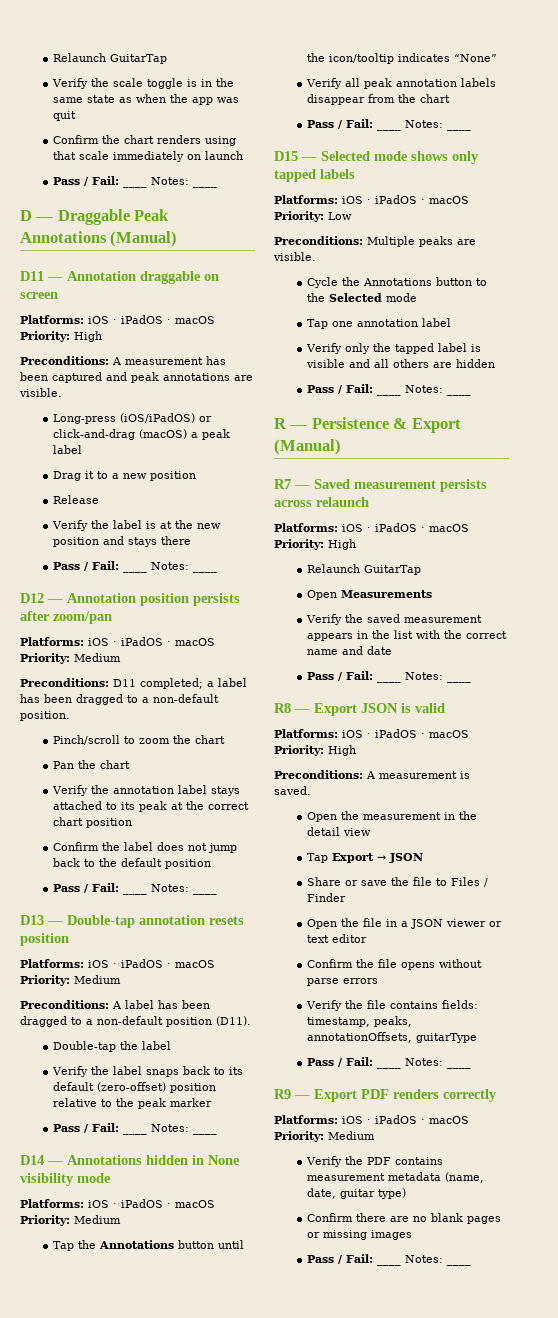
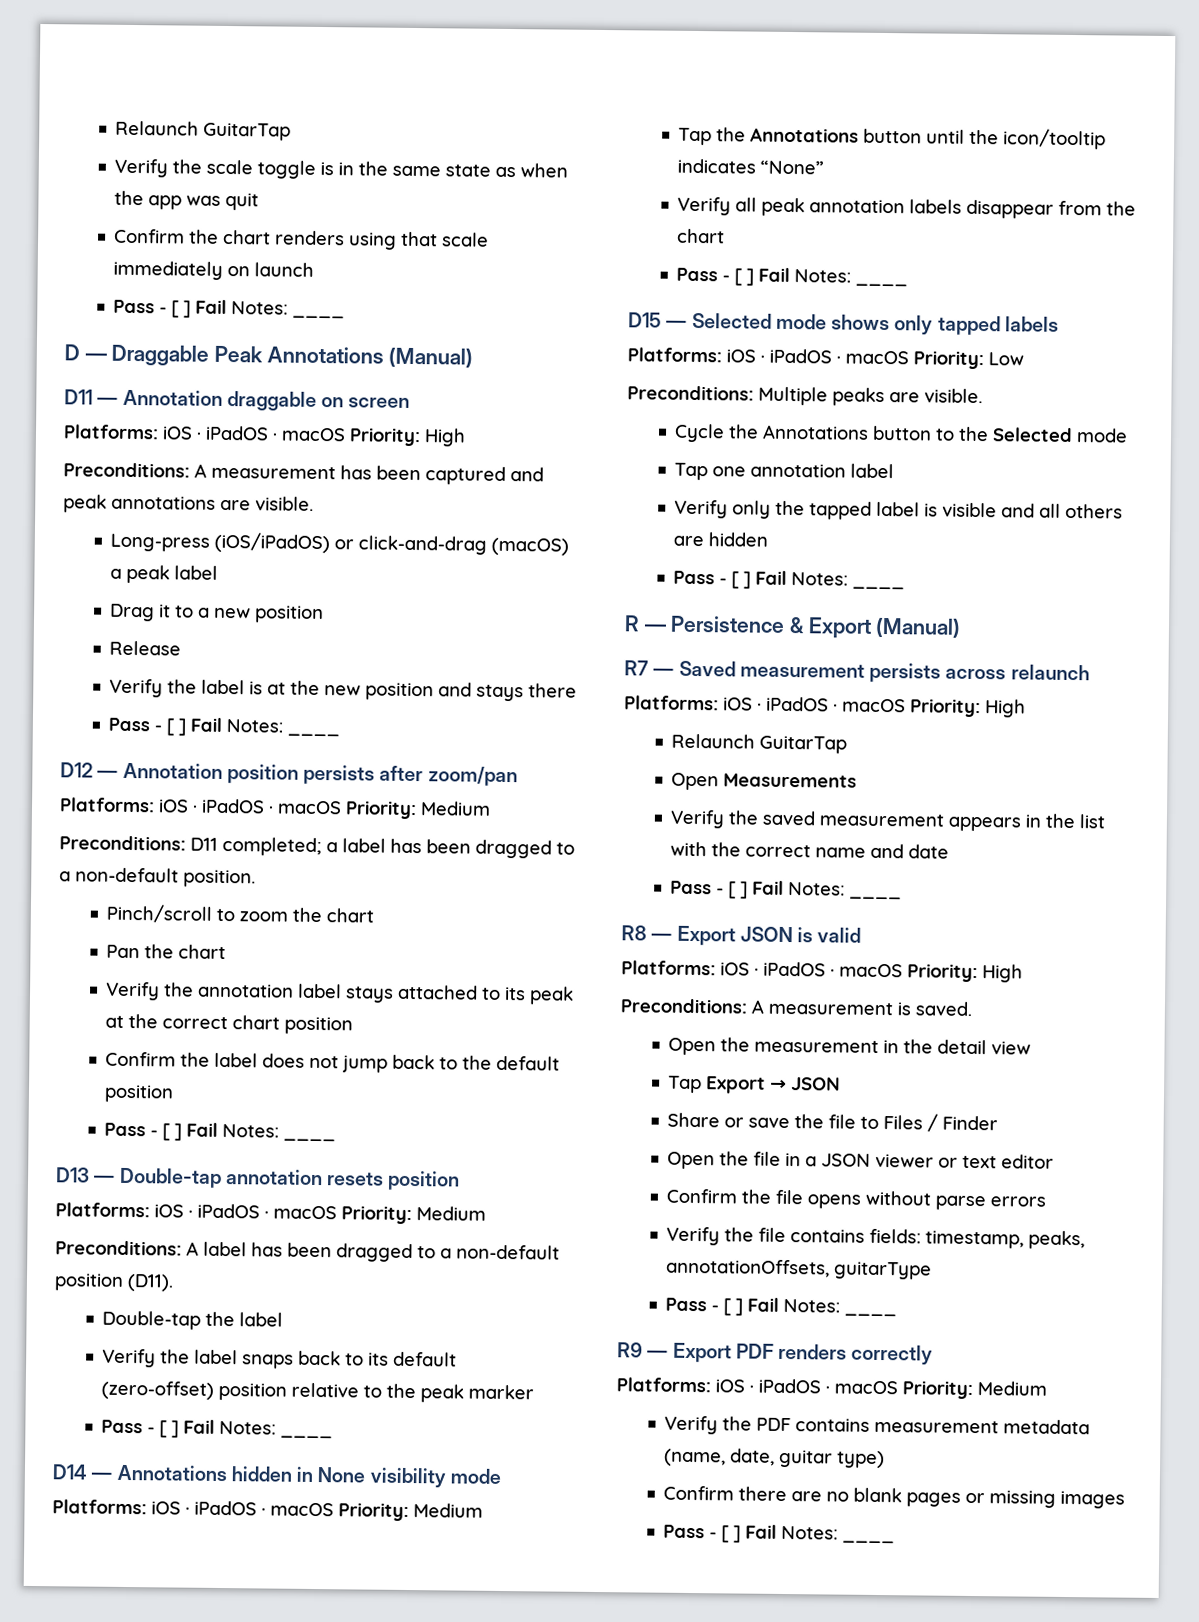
  Confirm the chart renders using that scale immediately on launch
- Pass / Fail: ____ Notes: ____
+ Pass - [ ] Fail Notes: ____
  Verify the label is at the new position and stays there
- Pass / Fail: ____ Notes: ____
+ Pass - [ ] Fail Notes: ____
  Confirm the label does not jump back to the default position
- Pass / Fail: ____ Notes: ____
+ Pass - [ ] Fail Notes: ____
  Verify the label snaps back to its default (zero-offset) position relative to the peak marker
- Pass / Fail: ____ Notes: ____
+ Pass - [ ] Fail Notes: ____
  Verify all peak annotation labels disappear from the chart
- Pass / Fail: ____ Notes: ____
+ Pass - [ ] Fail Notes: ____
  Verify only the tapped label is visible and all others are hidden
- Pass / Fail: ____ Notes: ____
+ Pass - [ ] Fail Notes: ____
  Verify the saved measurement appears in the list with the correct name and date
- Pass / Fail: ____ Notes: ____
+ Pass - [ ] Fail Notes: ____
  Verify the file contains fields: timestamp, peaks, annotationOffsets, guitarType
- Pass / Fail: ____ Notes: ____
+ Pass - [ ] Fail Notes: ____
  Confirm there are no blank pages or missing images
- Pass / Fail: ____ Notes: ____
+ Pass - [ ] Fail Notes: ____

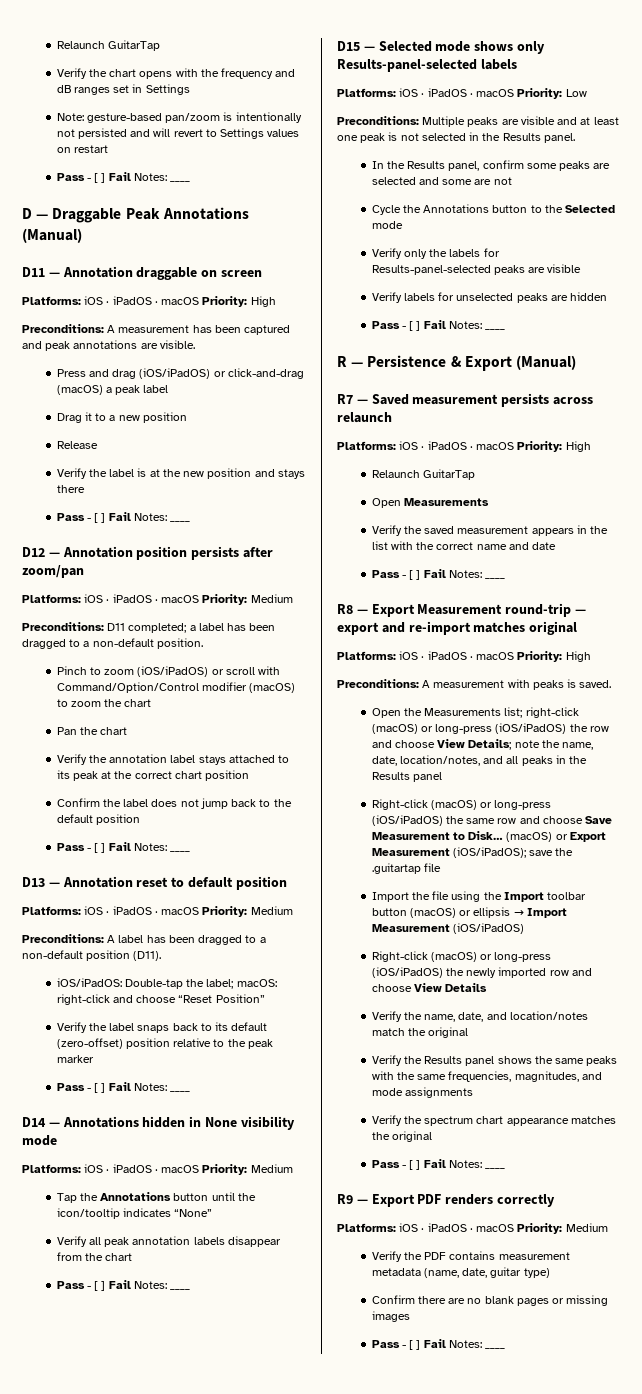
- Verify the scale toggle is in the same state as when the app was quit
- Confirm the chart renders using that scale immediately on launch
+ Verify the chart opens with the frequency and dB ranges set in Settings
+ Note: gesture-based pan/zoom is intentionally not persisted and will revert to Settings values on restart
- Long-press (iOS/iPadOS) or click-and-drag (macOS) a peak label
+ Press and drag (iOS/iPadOS) or click-and-drag (macOS) a peak label
- Pinch/scroll to zoom the chart
+ Pinch to zoom (iOS/iPadOS) or scroll with Command/Option/Control modifier (macOS) to zoom the chart
- D13 — Double-tap annotation resets position
+ D13 — Annotation reset to default position
- Double-tap the label
+ iOS/iPadOS: Double-tap the label; macOS: right-click and choose “Reset Position”
- D15 — Selected mode shows only tapped labels
+ D15 — Selected mode shows only Results-panel-selected labels
- Preconditions: Multiple peaks are visible.
+ Preconditions: Multiple peaks are visible and at least one peak is not selected in the Results panel.
+ In the Results panel, confirm some peaks are selected and some are not
- Tap one annotation label
- Verify only the tapped label is visible and all others are hidden
+ Verify only the labels for Results-panel-selected peaks are visible
+ Verify labels for unselected peaks are hidden
- R8 — Export JSON is valid
+ R8 — Export Measurement round-trip — export and re-import matches original
- Preconditions: A measurement is saved.
+ Preconditions: A measurement with peaks is saved.
- Open the measurement in the detail view
- Tap Export → JSON
- Share or save the file to Files / Finder
- Open the file in a JSON viewer or text editor
- Confirm the file opens without parse errors
- Verify the file contains fields: timestamp, peaks, annotationOffsets, guitarType
+ Open the Measurements list; right-click (macOS) or long-press (iOS/iPadOS) the row and choose View Details; note the name, date, location/notes, and all peaks in the Results panel
+ Right-click (macOS) or long-press (iOS/iPadOS) the same row and choose Save Measurement to Disk… (macOS) or Export Measurement (iOS/iPadOS); save the .guitartap file
+ Import the file using the Import toolbar button (macOS) or ellipsis → Import Measurement (iOS/iPadOS)
+ Right-click (macOS) or long-press (iOS/iPadOS) the newly imported row and choose View Details
+ Verify the name, date, and location/notes match the original
+ Verify the Results panel shows the same peaks with the same frequencies, magnitudes, and mode assignments
+ Verify the spectrum chart appearance matches the original

